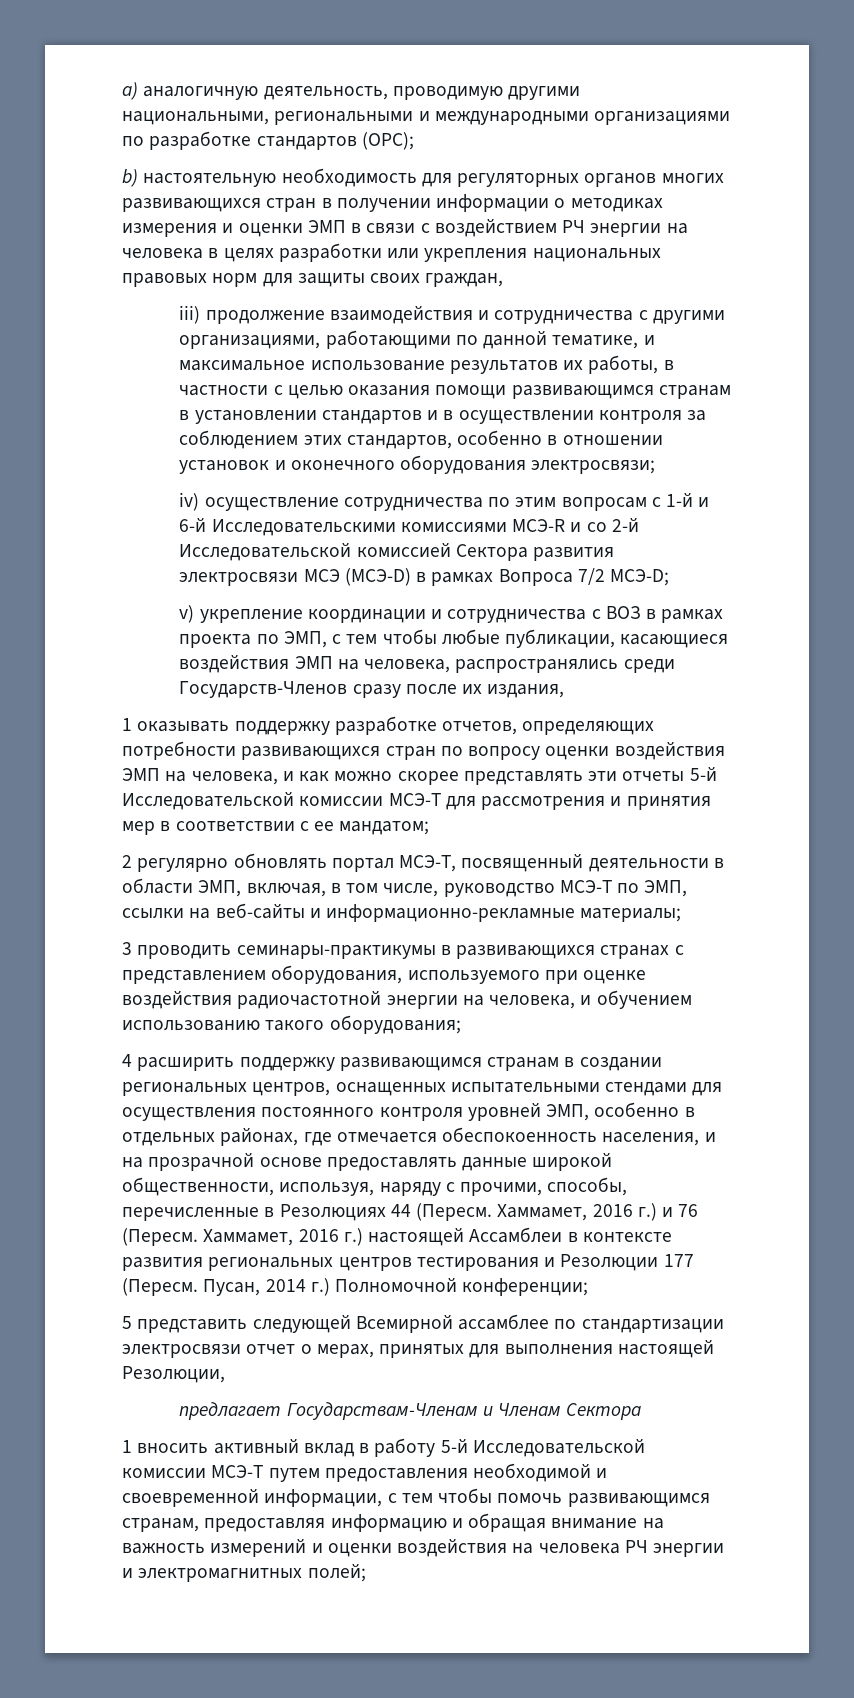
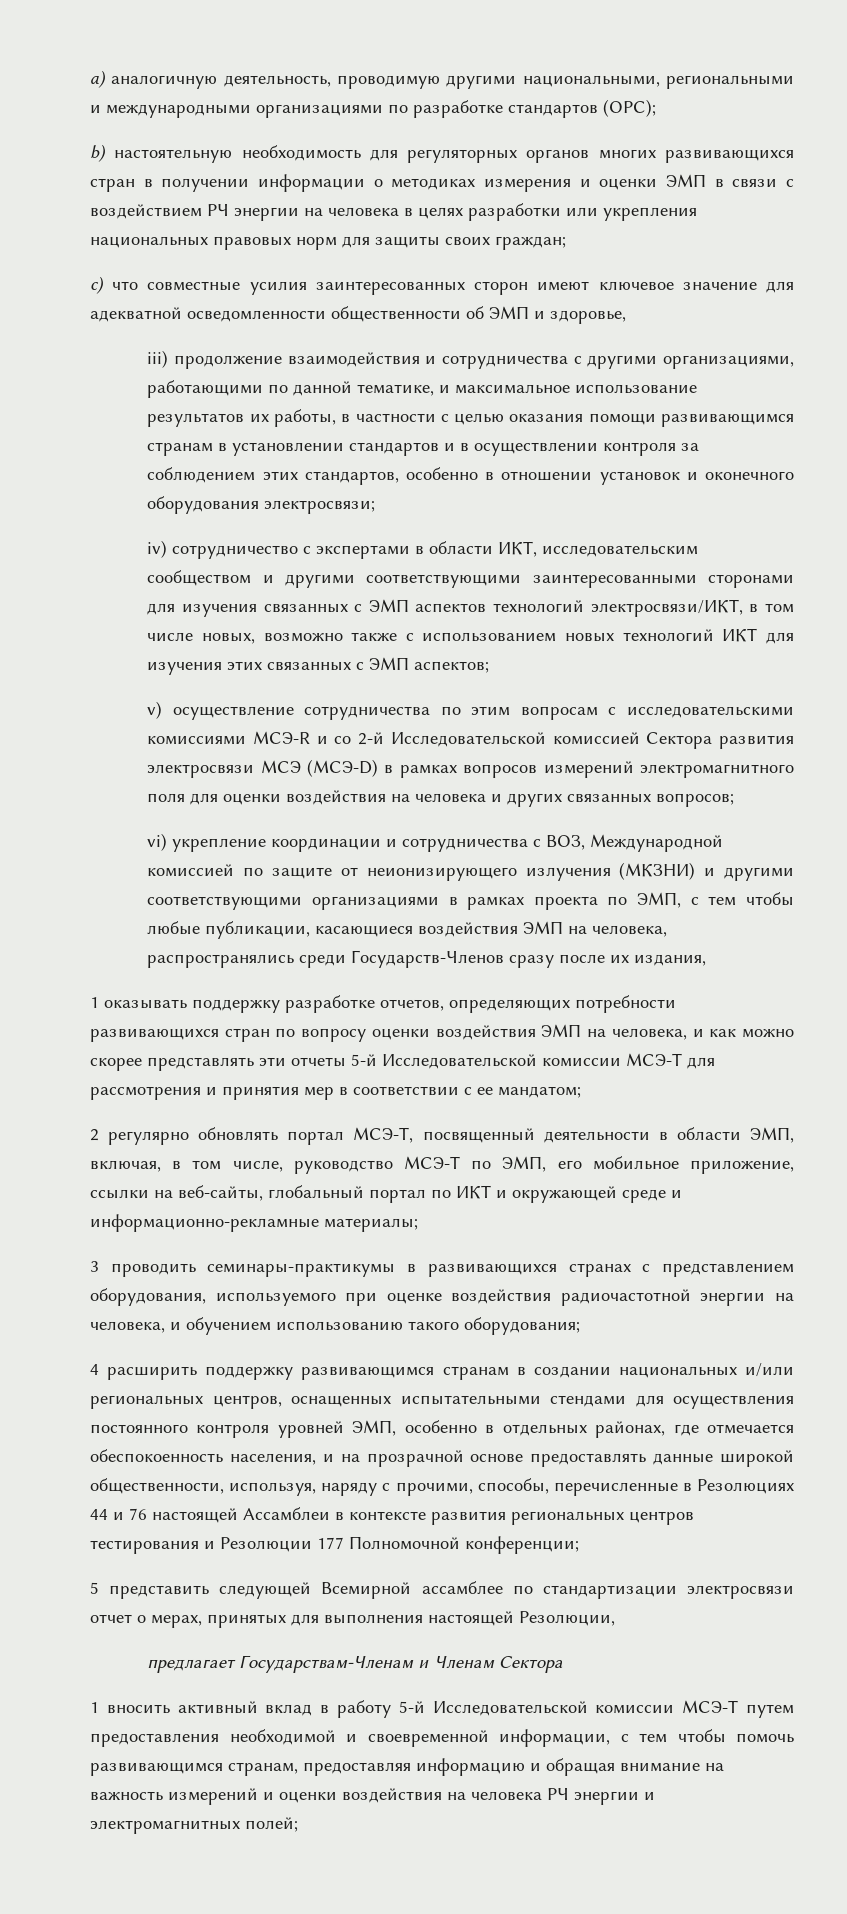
- b) настоятельную необходимость для регуляторных органов многих развивающихся стран в получении информации о методиках измерения и оценки ЭМП в связи с воздействием РЧ энергии на человека в целях разработки или укрепления национальных правовых норм для защиты своих граждан,
+ b) настоятельную необходимость для регуляторных органов многих развивающихся стран в получении информации о методиках измерения и оценки ЭМП в связи с воздействием РЧ энергии на человека в целях разработки или укрепления национальных правовых норм для защиты своих граждан;
+ c) что совместные усилия заинтересованных сторон имеют ключевое значение для адекватной осведомленности общественности об ЭМП и здоровье,
- iv) осуществление сотрудничества по этим вопросам с 1-й и 6-й Исследовательскими комиссиями МСЭ-R и со 2-й Исследовательской комиссией Сектора развития электросвязи МСЭ (МСЭ-D) в рамках Вопроса 7/2 МСЭ-D;
- v) укрепление координации и сотрудничества с ВОЗ в рамках проекта по ЭМП, с тем чтобы любые публикации, касающиеся воздействия ЭМП на человека, распространялись среди Государств-Членов сразу после их издания,
+ iv) сотрудничество с экспертами в области ИКТ, исследовательским сообществом и другими соответствующими заинтересованными сторонами для изучения связанных с ЭМП аспектов технологий электросвязи/ИКТ, в том числе новых, возможно также с использованием новых технологий ИКТ для изучения этих связанных с ЭМП аспектов;
+ v) осуществление сотрудничества по этим вопросам с исследовательскими комиссиями МСЭ-R и со 2-й Исследовательской комиссией Сектора развития электросвязи МСЭ (МСЭ-D) в рамках вопросов измерений электромагнитного поля для оценки воздействия на человека и других связанных вопросов;
+ vi) укрепление координации и сотрудничества с ВОЗ, Международной комиссией по защите от неионизирующего излучения (МКЗНИ) и другими соответствующими организациями в рамках проекта по ЭМП, с тем чтобы любые публикации, касающиеся воздействия ЭМП на человека, распространялись среди Государств-Членов сразу после их издания,
- 2 регулярно обновлять портал МСЭ-Т, посвященный деятельности в области ЭМП, включая, в том числе, руководство МСЭ-Т по ЭМП, ссылки на веб-сайты и информационно-рекламные материалы;
+ 2 регулярно обновлять портал МСЭ-Т, посвященный деятельности в области ЭМП, включая, в том числе, руководство МСЭ-Т по ЭМП, его мобильное приложение, ссылки на веб-сайты, глобальный портал по ИКТ и окружающей среде и информационно-рекламные материалы;
- 4 расширить поддержку развивающимся странам в создании региональных центров, оснащенных испытательными стендами для осуществления постоянного контроля уровней ЭМП, особенно в отдельных районах, где отмечается обеспокоенность населения, и на прозрачной основе предоставлять данные широкой общественности, используя, наряду с прочими, способы, перечисленные в Резолюциях 44 (Пересм. Хаммамет, 2016 г.) и 76 (Пересм. Хаммамет, 2016 г.) настоящей Ассамблеи в контексте развития региональных центров тестирования и Резолюции 177 (Пересм. Пусан, 2014 г.) Полномочной конференции;
+ 4 расширить поддержку развивающимся странам в создании национальных и/или региональных центров, оснащенных испытательными стендами для осуществления постоянного контроля уровней ЭМП, особенно в отдельных районах, где отмечается обеспокоенность населения, и на прозрачной основе предоставлять данные широкой общественности, используя, наряду с прочими, способы, перечисленные в Резолюциях 44 и 76 настоящей Ассамблеи в контексте развития региональных центров тестирования и Резолюции 177 Полномочной конференции;

